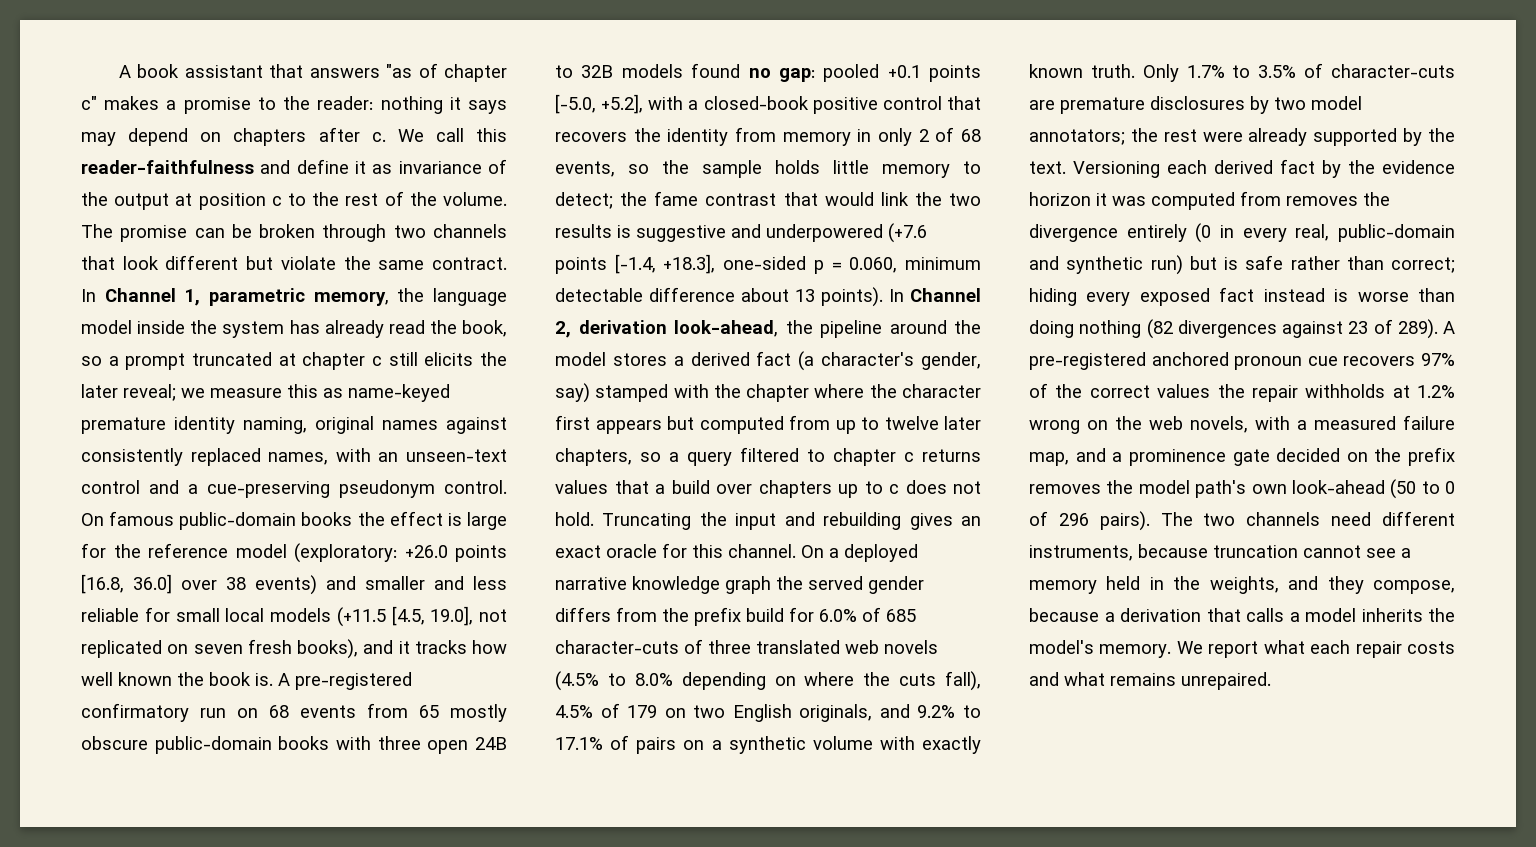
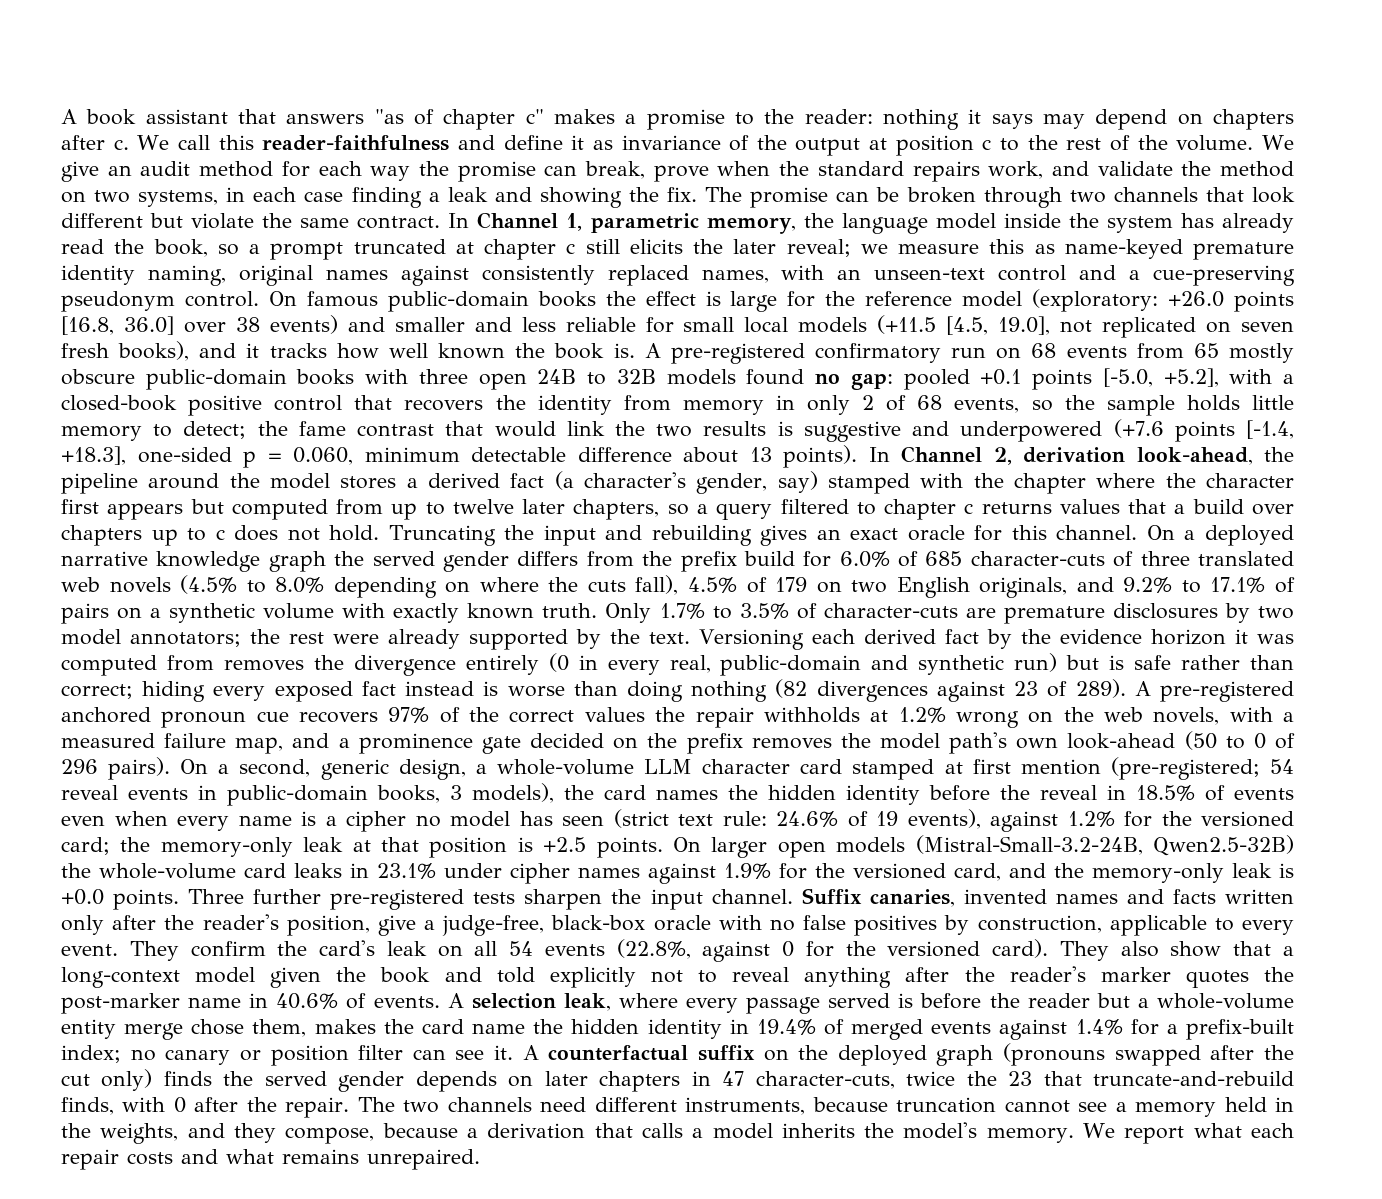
+ We give an audit method for each way the promise can break, prove when the standard repairs work, and validate the method on two systems, in each case finding a leak and showing the fix.
+ On a second, generic design, a whole-volume LLM character card stamped at first mention (pre-registered; 54 reveal events in public-domain books, 3 models), the card names the hidden identity before the reveal in 18.5% of events even when every name is a cipher no model has seen (strict text rule: 24.6% of 19 events), against 1.2% for the versioned card; the memory-only leak at that position is +2.5 points. On larger open models (Mistral-Small-3.2-24B, Qwen2.5-32B) the whole-volume card leaks in 23.1% under cipher names against 1.9% for the versioned card, and the memory-only leak is +0.0 points. Three further pre-registered tests sharpen the input channel. Suffix canaries, invented names and facts written only after the reader's position, give a judge-free, black-box oracle with no false positives by construction, applicable to every event. They confirm the card's leak on all 54 events (22.8%, against 0 for the versioned card). They also show that a long-context model given the book and told explicitly not to reveal anything after the reader's marker quotes the post-marker name in 40.6% of events. A selection leak, where every passage served is before the reader but a whole-volume entity merge chose them, makes the card name the hidden identity in 19.4% of merged events against 1.4% for a prefix-built index; no canary or position filter can see it. A counterfactual suffix on the deployed graph (pronouns swapped after the cut only) finds the served gender depends on later chapters in 47 character-cuts, twice the 23 that truncate-and-rebuild finds, with 0 after the repair.

